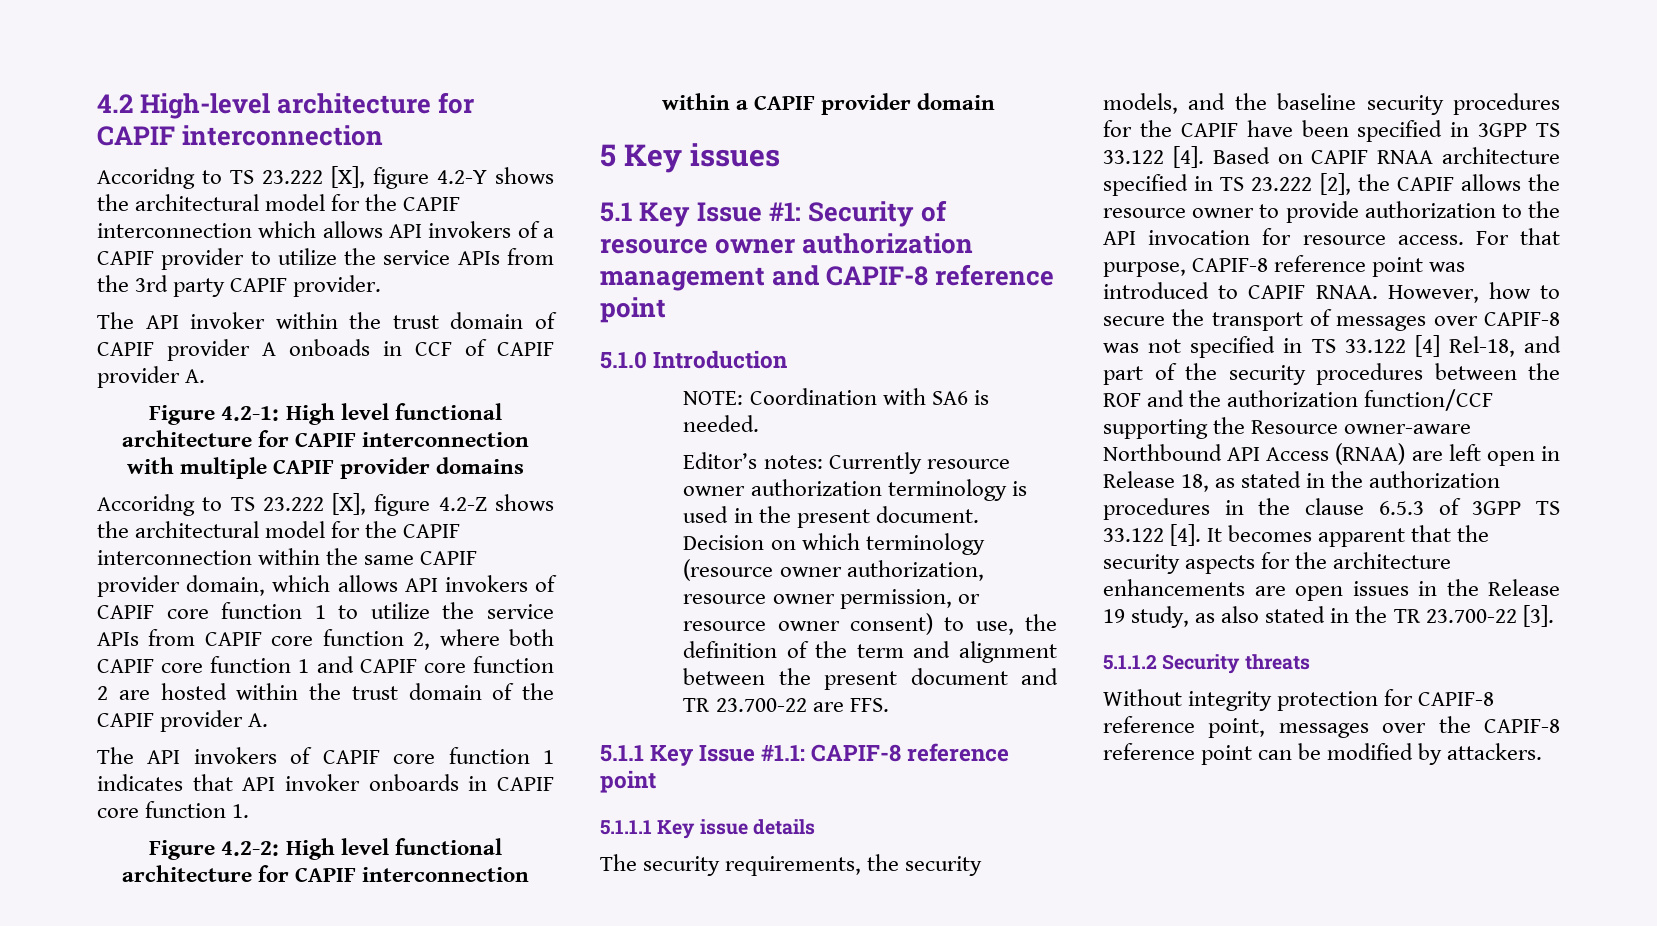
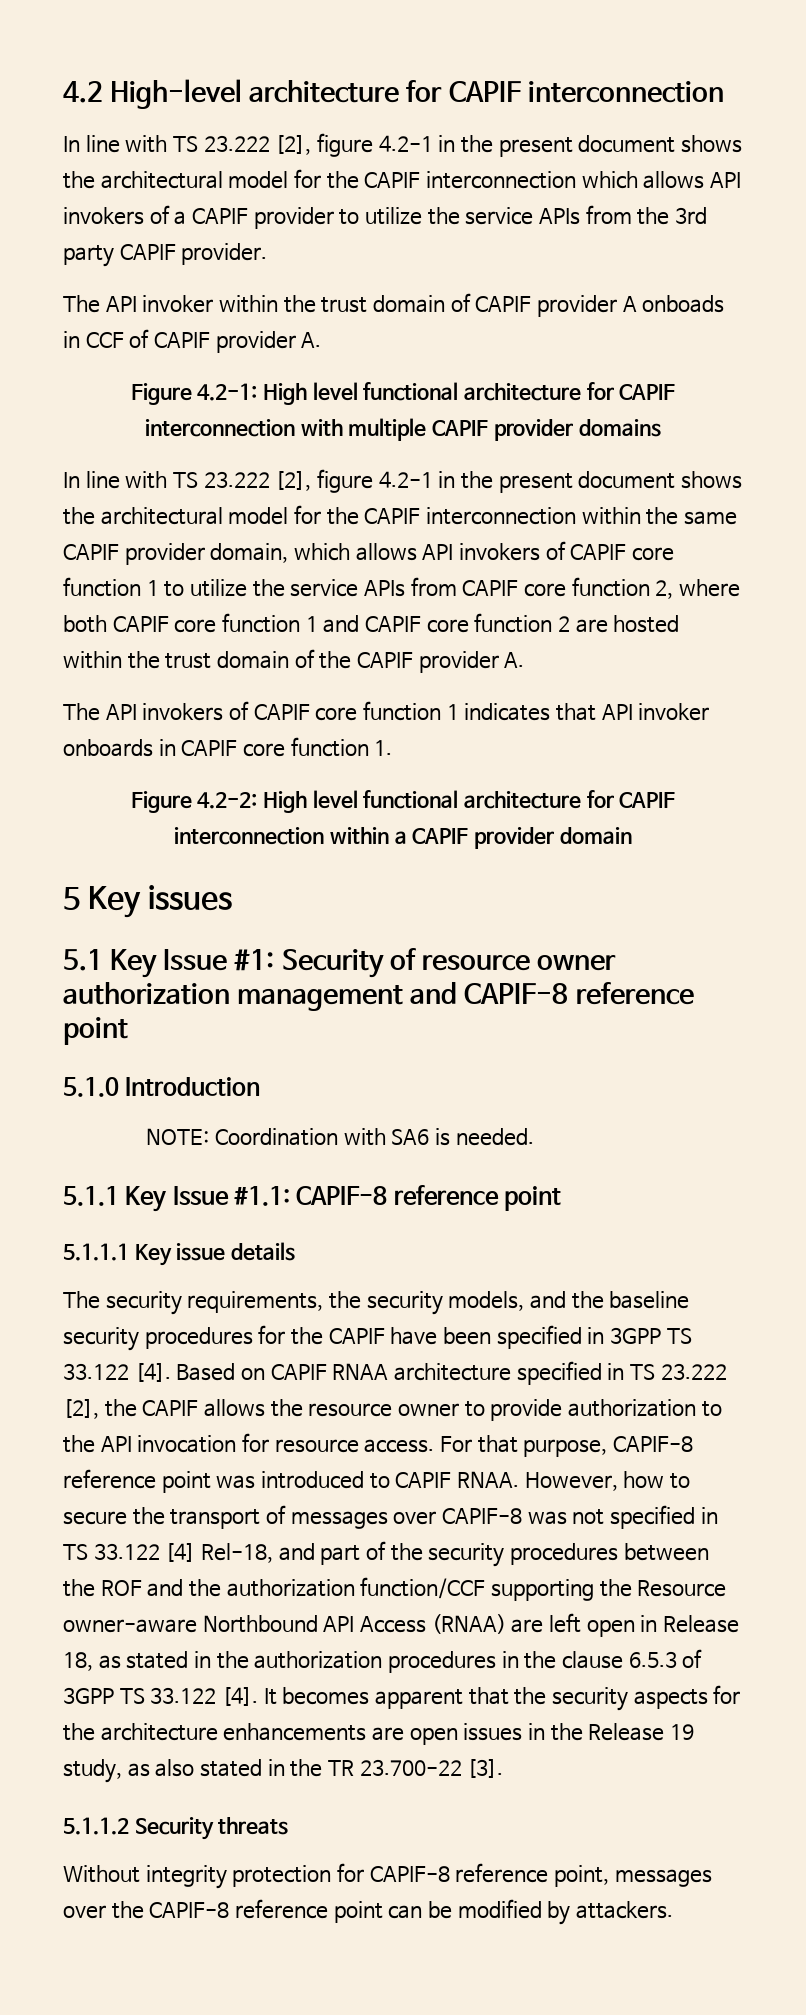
- Accoridng to TS 23.222 [X], figure 4.2-Y shows the architectural model for the CAPIF interconnection which allows API invokers of a CAPIF provider to utilize the service APIs from the 3rd party CAPIF provider.
+ In line with TS 23.222 [2], figure 4.2-1 in the present document shows the architectural model for the CAPIF interconnection which allows API invokers of a CAPIF provider to utilize the service APIs from the 3rd party CAPIF provider.
- Accoridng to TS 23.222 [X], figure 4.2-Z shows the architectural model for the CAPIF interconnection within the same CAPIF provider domain, which allows API invokers of CAPIF core function 1 to utilize the service APIs from CAPIF core function 2, where both CAPIF core function 1 and CAPIF core function 2 are hosted within the trust domain of the CAPIF provider A.
+ In line with TS 23.222 [2], figure 4.2-1 in the present document shows the architectural model for the CAPIF interconnection within the same CAPIF provider domain, which allows API invokers of CAPIF core function 1 to utilize the service APIs from CAPIF core function 2, where both CAPIF core function 1 and CAPIF core function 2 are hosted within the trust domain of the CAPIF provider A.
- Editor’s notes: Currently resource owner authorization terminology is used in the present document. Decision on which terminology (resource owner authorization, resource owner permission, or resource owner consent) to use, the definition of the term and alignment between the present document and TR 23.700-22 are FFS.

